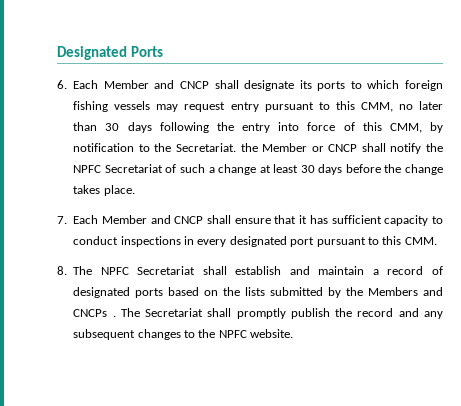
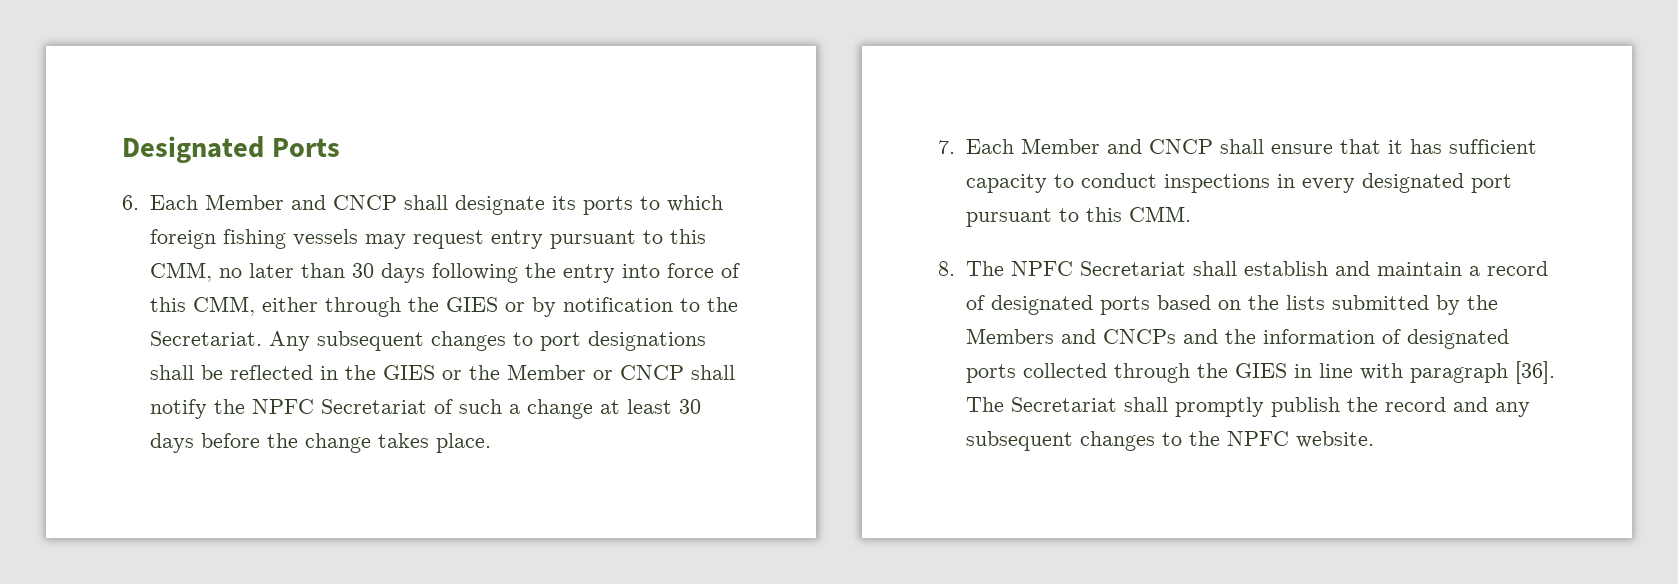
- 6. Each Member and CNCP shall designate its ports to which foreign fishing vessels may request entry pursuant to this CMM, no later than 30 days following the entry into force of this CMM, by notification to the Secretariat. the Member or CNCP shall notify the NPFC Secretariat of such a change at least 30 days before the change takes place.
+ 6. Each Member and CNCP shall designate its ports to which foreign fishing vessels may request entry pursuant to this CMM, no later than 30 days following the entry into force of this CMM, either through the GIES or by notification to the Secretariat. Any subsequent changes to port designations shall be reflected in the GIES or the Member or CNCP shall notify the NPFC Secretariat of such a change at least 30 days before the change takes place.
- 8. The NPFC Secretariat shall establish and maintain a record of designated ports based on the lists submitted by the Members and CNCPs .
+ 8. The NPFC Secretariat shall establish and maintain a record of designated ports based on the lists submitted by the Members and CNCPs and the information of designated ports collected through the GIES in line with paragraph [36].

